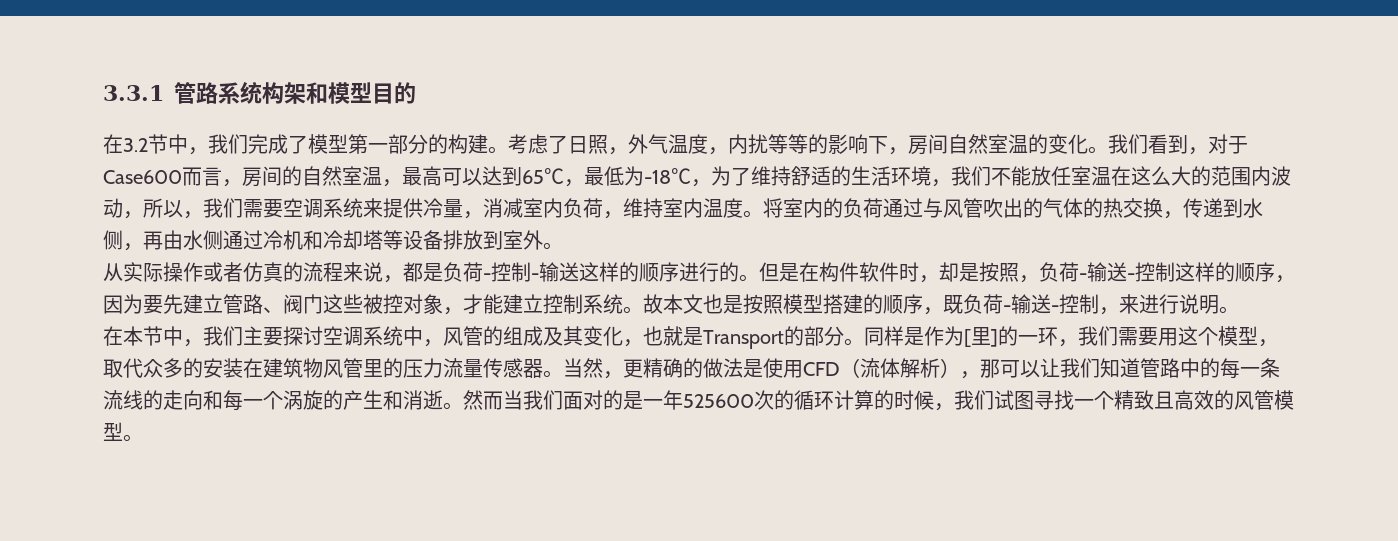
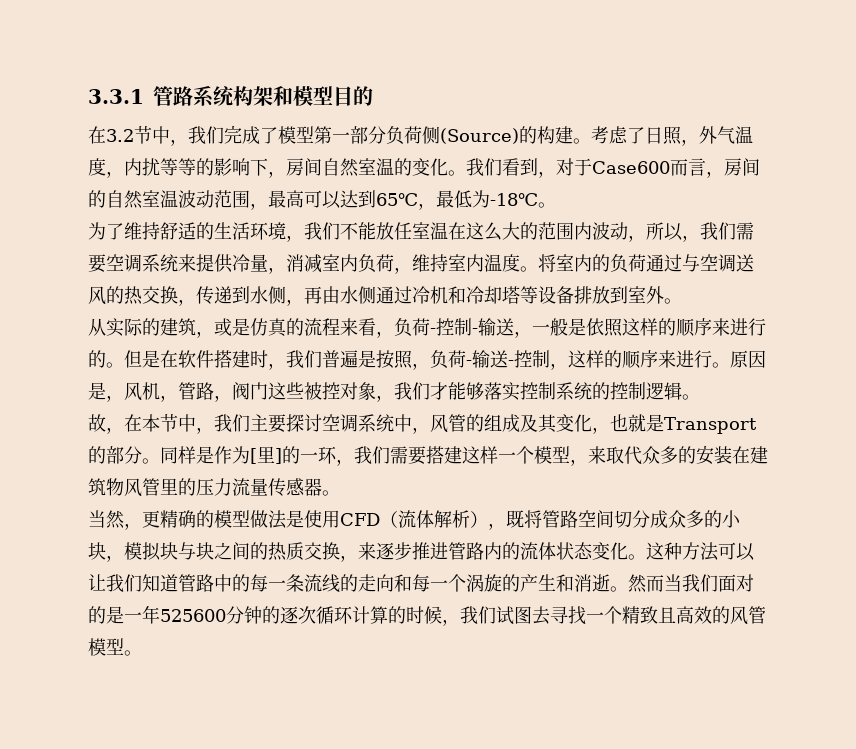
- 在3.2节中，我们完成了模型第一部分的构建。
+ 在3.2节中，我们完成了模型第一部分负荷侧(Source)的构建。
- 我们看到，对于Case600而言，房间的自然室温，最高可以达到65℃，最低为-18℃，为了维持舒适的生活环境，我们不能放任室温在这么大的范围内波动，所以，我们需要空调系统来提供冷量，消减室内负荷，维持室内温度。
+ 我们看到，对于Case600而言，房间的自然室温波动范围，最高可以达到65℃，最低为-18℃。
+ 为了维持舒适的生活环境，我们不能放任室温在这么大的范围内波动，所以，我们需要空调系统来提供冷量，消减室内负荷，维持室内温度。
- 将室内的负荷通过与风管吹出的气体的热交换，传递到水侧，再由水侧通过冷机和冷却塔等设备排放到室外。
+ 将室内的负荷通过与空调送风的热交换，传递到水侧，再由水侧通过冷机和冷却塔等设备排放到室外。
- 从实际操作或者仿真的流程来说，都是负荷-控制-输送这样的顺序进行的。
+ 从实际的建筑，或是仿真的流程来看，负荷-控制-输送，一般是依照这样的顺序来进行的。
- 但是在构件软件时，却是按照，负荷-输送-控制这样的顺序，因为要先建立管路、阀门这些被控对象，才能建立控制系统。故本文也是按照模型搭建的顺序，既负荷-输送-控制，来进行说明。
- 在本节中，我们主要探讨空调系统中，风管的组成及其变化，也就是Transport的部分。
+ 但是在软件搭建时，我们普遍是按照，负荷-输送-控制，这样的顺序来进行。原因是，风机，管路，阀门这些被控对象，我们才能够落实控制系统的控制逻辑。
+ 故，在本节中，我们主要探讨空调系统中，风管的组成及其变化，也就是Transport的部分。
- 同样是作为[里]的一环，我们需要用这个模型，取代众多的安装在建筑物风管里的压力流量传感器。当然，更精确的做法是使用CFD（流体解析），那可以让我们知道管路中的每一条流线的走向和每一个涡旋的产生和消逝。
+ 同样是作为[里]的一环，我们需要搭建这样一个模型，来取代众多的安装在建筑物风管里的压力流量传感器。
+ 当然，更精确的模型做法是使用CFD（流体解析），既将管路空间切分成众多的小块，模拟块与块之间的热质交换，来逐步推进管路内的流体状态变化。这种方法可以让我们知道管路中的每一条流线的走向和每一个涡旋的产生和消逝。
- 然而当我们面对的是一年525600次的循环计算的时候，我们试图寻找一个精致且高效的风管模型。
+ 然而当我们面对的是一年525600分钟的逐次循环计算的时候，我们试图去寻找一个精致且高效的风管模型。

